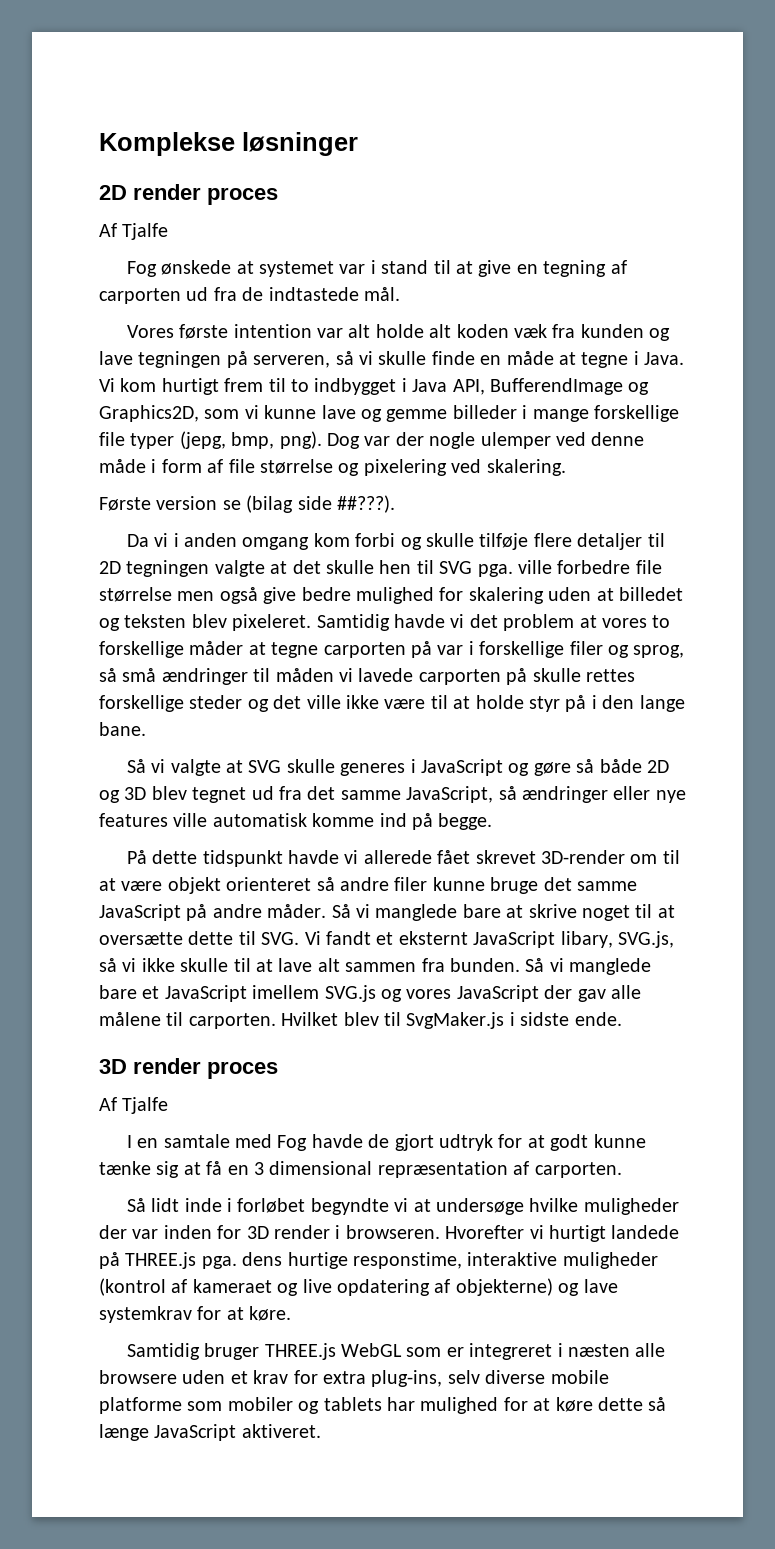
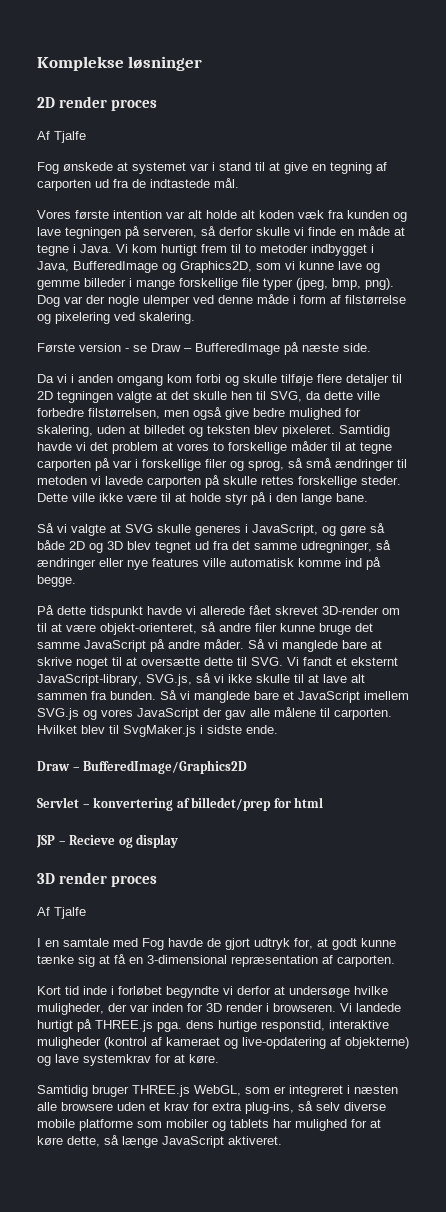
- Vores første intention var alt holde alt koden væk fra kunden og lave tegningen på serveren, så vi skulle finde en måde at tegne i Java.
+ Vores første intention var alt holde alt koden væk fra kunden og lave tegningen på serveren, så derfor skulle vi finde en måde at tegne i Java.
- Vi kom hurtigt frem til to indbygget i Java API, BufferendImage og Graphics2D, som vi kunne lave og gemme billeder i mange forskellige file typer (jepg, bmp, png).
+ Vi kom hurtigt frem til to metoder indbygget i Java, BufferedImage og Graphics2D, som vi kunne lave og gemme billeder i mange forskellige file typer (jpeg, bmp, png).
- Dog var der nogle ulemper ved denne måde i form af file størrelse og pixelering ved skalering.
+ Dog var der nogle ulemper ved denne måde i form af filstørrelse og pixelering ved skalering.
- Første version se (bilag side ##???).
+ Første version - se Draw – BufferedImage på næste side.
- Da vi i anden omgang kom forbi og skulle tilføje flere detaljer til 2D tegningen valgte at det skulle hen til SVG pga. ville forbedre file størrelse men også give bedre mulighed for skalering uden at billedet og teksten blev pixeleret.
+ Da vi i anden omgang kom forbi og skulle tilføje flere detaljer til 2D tegningen valgte at det skulle hen til SVG, da dette ville forbedre filstørrelsen, men også give bedre mulighed for skalering, uden at billedet og teksten blev pixeleret.
- Samtidig havde vi det problem at vores to forskellige måder at tegne carporten på var i forskellige filer og sprog, så små ændringer til måden vi lavede carporten på skulle rettes forskellige steder og det ville ikke være til at holde styr på i den lange bane.
+ Samtidig havde vi det problem at vores to forskellige måder til at tegne carporten på var i forskellige filer og sprog, så små ændringer til metoden vi lavede carporten på skulle rettes forskellige steder. Dette ville ikke være til at holde styr på i den lange bane.
- Så vi valgte at SVG skulle generes i JavaScript og gøre så både 2D og 3D blev tegnet ud fra det samme JavaScript, så ændringer eller nye features ville automatisk komme ind på begge.
+ Så vi valgte at SVG skulle generes i JavaScript, og gøre så både 2D og 3D blev tegnet ud fra det samme udregninger, så ændringer eller nye features ville automatisk komme ind på begge.
- På dette tidspunkt havde vi allerede fået skrevet 3D-render om til at være objekt orienteret så andre filer kunne bruge det samme JavaScript på andre måder.
+ På dette tidspunkt havde vi allerede fået skrevet 3D-render om til at være objekt-orienteret, så andre filer kunne bruge det samme JavaScript på andre måder.
- Så vi manglede bare at skrive noget til at oversætte dette til SVG. Vi fandt et eksternt JavaScript libary, SVG.js, så vi ikke skulle til at lave alt sammen fra bunden.
+ Så vi manglede bare at skrive noget til at oversætte dette til SVG. Vi fandt et eksternt JavaScript-library, SVG.js, så vi ikke skulle til at lave alt sammen fra bunden.
+ Draw – BufferedImage/Graphics2D
+ Servlet – konvertering af billedet/prep for html
+ JSP – Recieve og display
- I en samtale med Fog havde de gjort udtryk for at godt kunne tænke sig at få en 3 dimensional repræsentation af carporten.
+ I en samtale med Fog havde de gjort udtryk for, at godt kunne tænke sig at få en 3-dimensional repræsentation af carporten.
- Så lidt inde i forløbet begyndte vi at undersøge hvilke muligheder der var inden for 3D render i browseren.
+ Kort tid inde i forløbet begyndte vi derfor at undersøge hvilke muligheder, der var inden for 3D render i browseren.
- Hvorefter vi hurtigt landede på THREE.js pga. dens hurtige responstime, interaktive muligheder (kontrol af kameraet og live opdatering af objekterne) og lave systemkrav for at køre.
+ Vi landede hurtigt på THREE.js pga. dens hurtige responstid, interaktive muligheder (kontrol af kameraet og live-opdatering af objekterne) og lave systemkrav for at køre.
- Samtidig bruger THREE.js WebGL som er integreret i næsten alle browsere uden et krav for extra plug-ins, selv diverse mobile platforme som mobiler og tablets har mulighed for at køre dette så længe JavaScript aktiveret.
+ Samtidig bruger THREE.js WebGL, som er integreret i næsten alle browsere uden et krav for extra plug-ins, så selv diverse mobile platforme som mobiler og tablets har mulighed for at køre dette, så længe JavaScript aktiveret.

